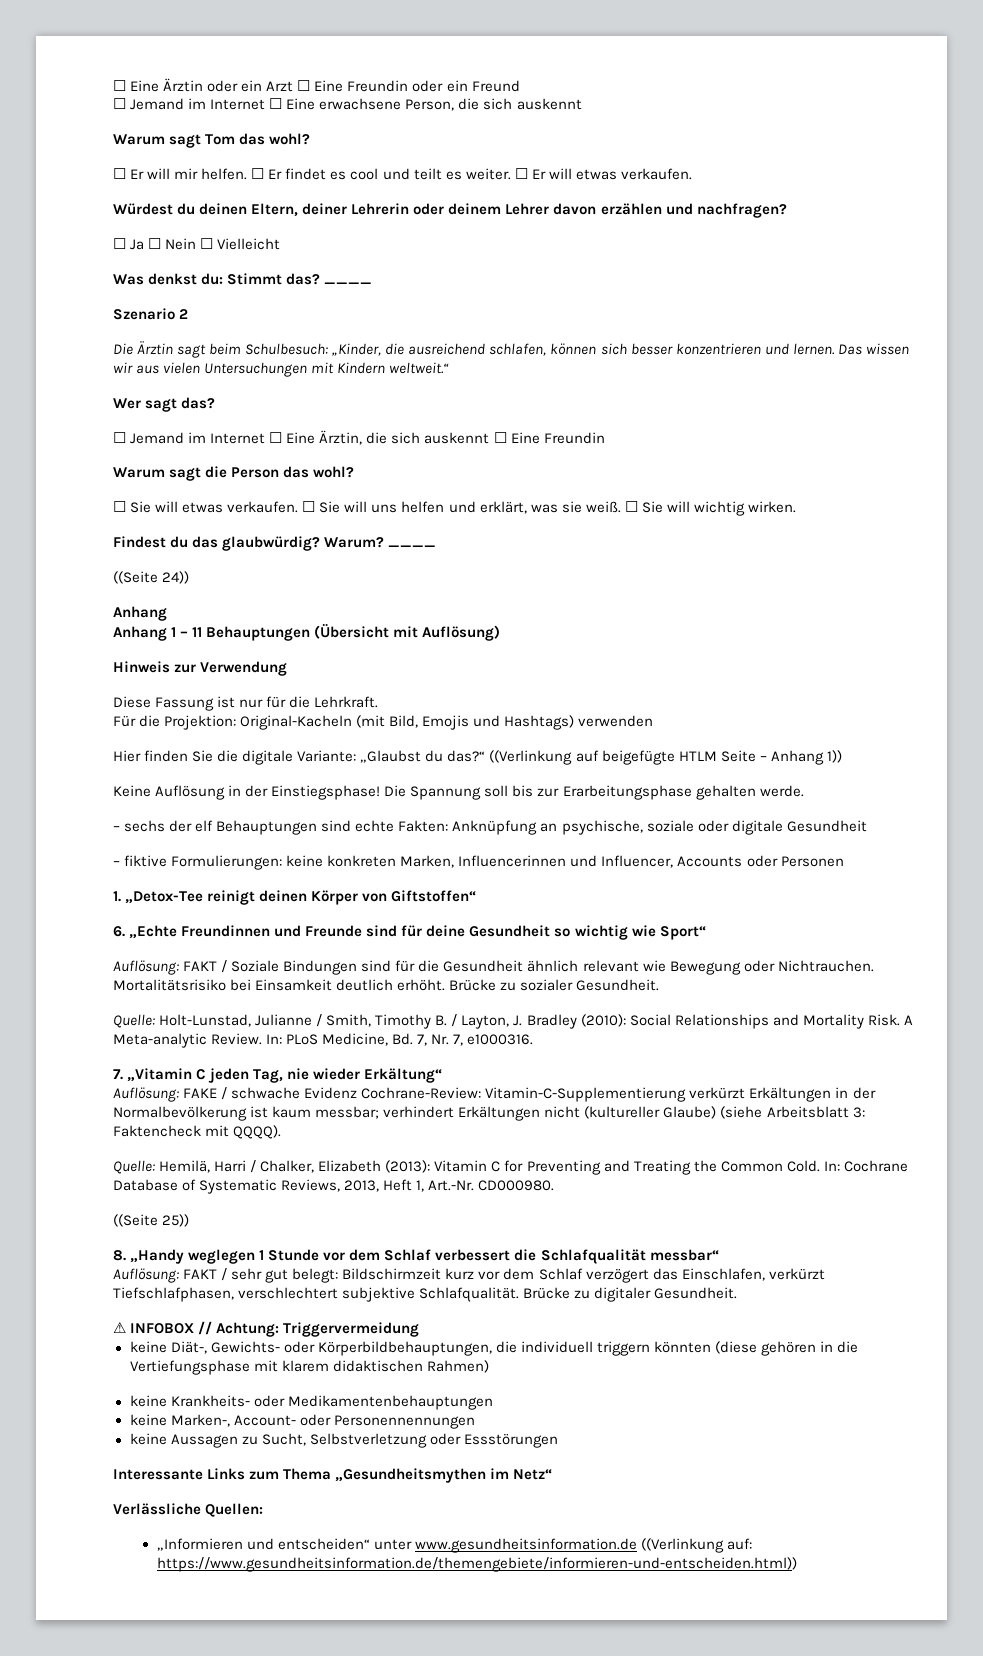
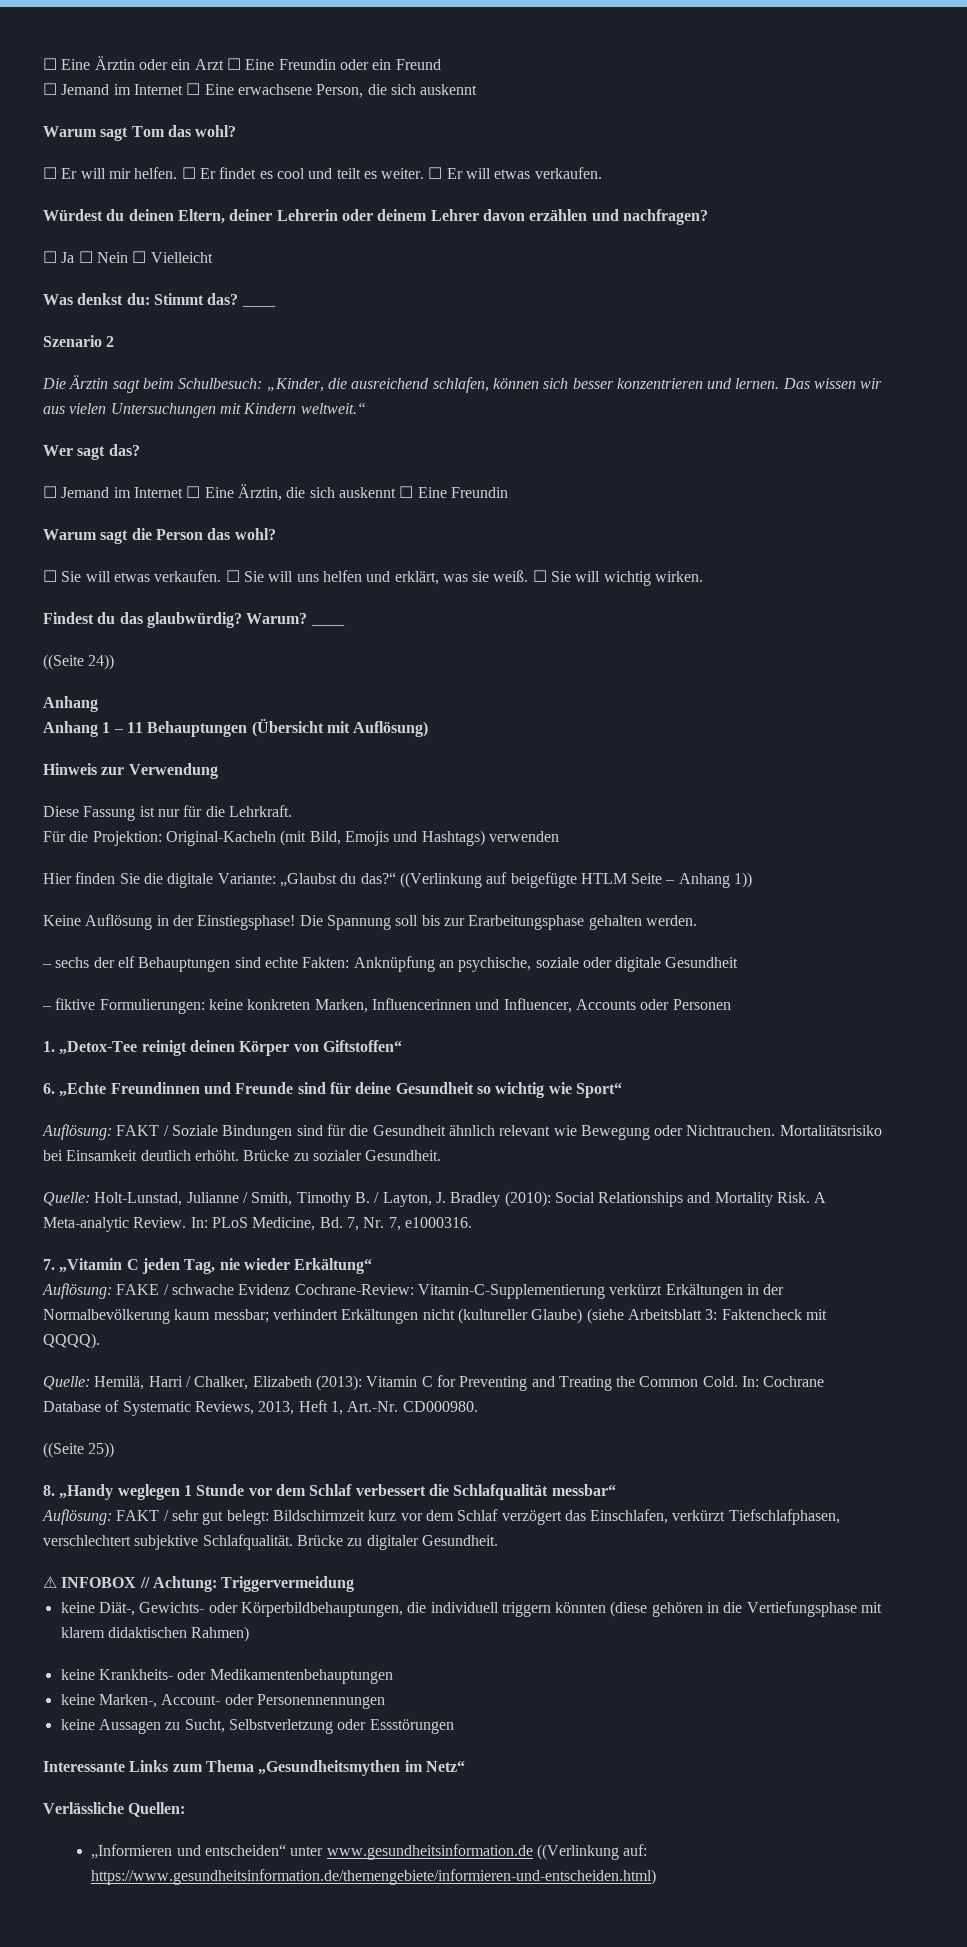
- Die Spannung soll bis zur Erarbeitungsphase gehalten werde.
+ Die Spannung soll bis zur Erarbeitungsphase gehalten werden.
- Auflösung: FAKE / schwache Evidenz Cochrane-Review: Vitamin-C-Supplementierung verkürzt Erkältungen in der Normalbevölkerung ist kaum messbar; verhindert Erkältungen nicht (kultureller Glaube) (siehe Arbeitsblatt 3: Faktencheck mit QQQQ).
+ Auflösung: FAKE / schwache Evidenz Cochrane-Review: Vitamin-C-Supplementierung verkürzt Erkältungen in der Normalbevölkerung kaum messbar; verhindert Erkältungen nicht (kultureller Glaube) (siehe Arbeitsblatt 3: Faktencheck mit QQQQ).
- „Informieren und entscheiden“ unter www.gesundheitsinformation.de ((Verlinkung auf: https://www.gesundheitsinformation.de/themengebiete/informieren-und-entscheiden.html))
+ „Informieren und entscheiden“ unter www.gesundheitsinformation.de ((Verlinkung auf: https://www.gesundheitsinformation.de/themengebiete/informieren-und-entscheiden.html)

